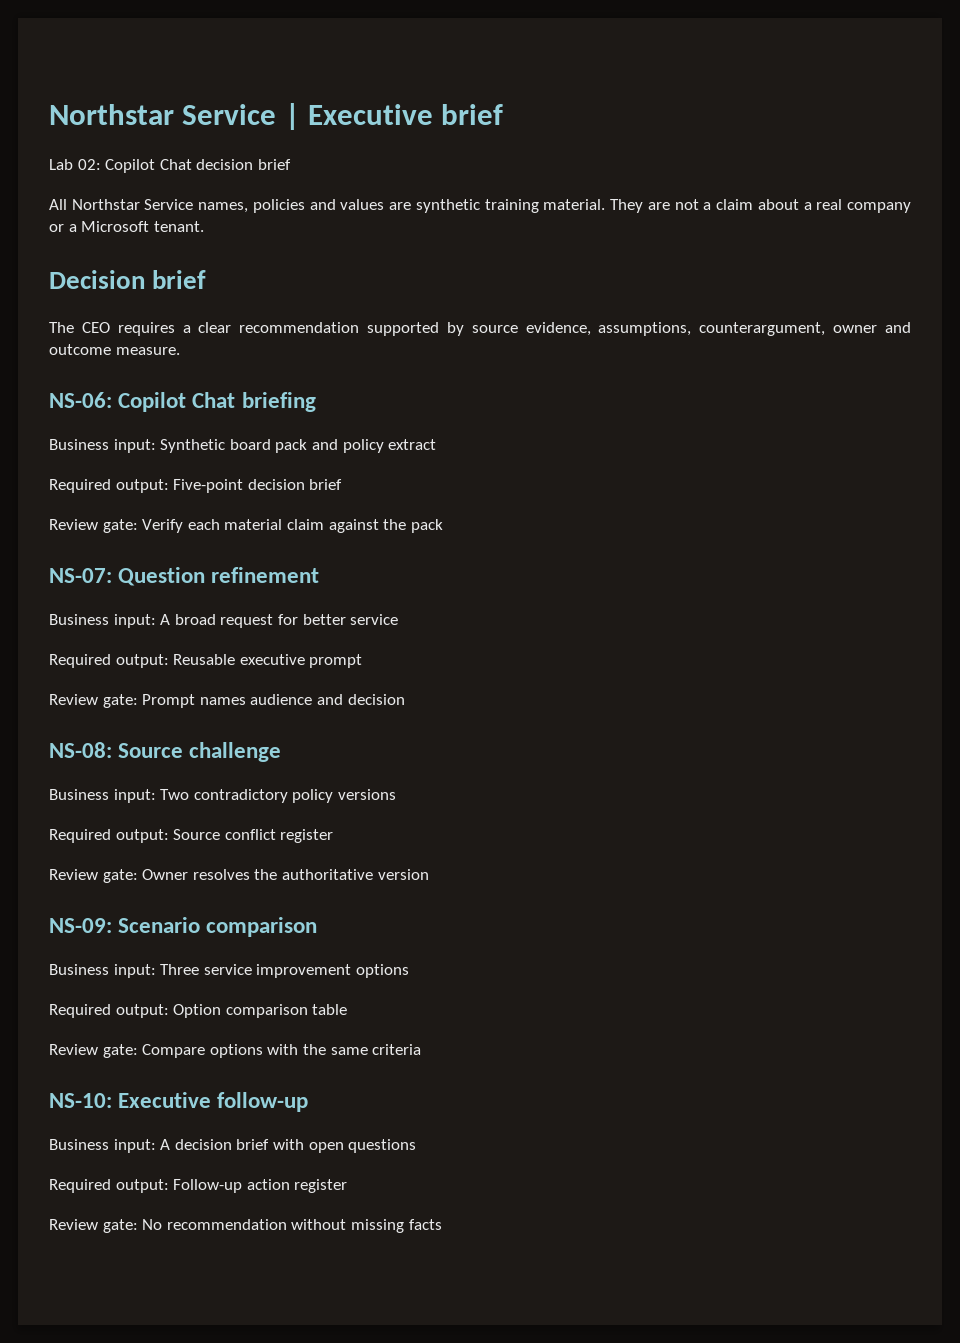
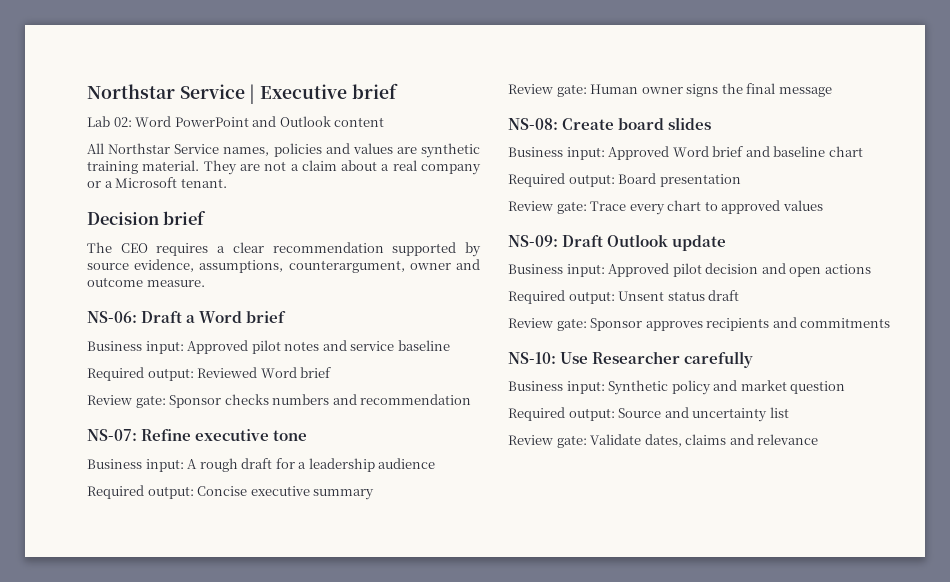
- Lab 02: Copilot Chat decision brief
+ Lab 02: Word PowerPoint and Outlook content
- NS-06: Copilot Chat briefing
- Business input: Synthetic board pack and policy extract
- Required output: Five-point decision brief
- Review gate: Verify each material claim against the pack
- NS-07: Question refinement
- Business input: A broad request for better service
- Required output: Reusable executive prompt
- Review gate: Prompt names audience and decision
- NS-08: Source challenge
- Business input: Two contradictory policy versions
+ NS-06: Draft a Word brief
+ Business input: Approved pilot notes and service baseline
+ Required output: Reviewed Word brief
+ Review gate: Sponsor checks numbers and recommendation
+ NS-07: Refine executive tone
+ Business input: A rough draft for a leadership audience
+ Required output: Concise executive summary
+ Review gate: Human owner signs the final message
+ NS-08: Create board slides
+ Business input: Approved Word brief and baseline chart
+ Required output: Board presentation
+ Review gate: Trace every chart to approved values
+ NS-09: Draft Outlook update
+ Business input: Approved pilot decision and open actions
+ Required output: Unsent status draft
+ Review gate: Sponsor approves recipients and commitments
+ NS-10: Use Researcher carefully
+ Business input: Synthetic policy and market question
- Required output: Source conflict register
- Review gate: Owner resolves the authoritative version
- NS-09: Scenario comparison
- Business input: Three service improvement options
- Required output: Option comparison table
- Review gate: Compare options with the same criteria
- NS-10: Executive follow-up
- Business input: A decision brief with open questions
- Required output: Follow-up action register
- Review gate: No recommendation without missing facts
+ Required output: Source and uncertainty list
+ Review gate: Validate dates, claims and relevance

